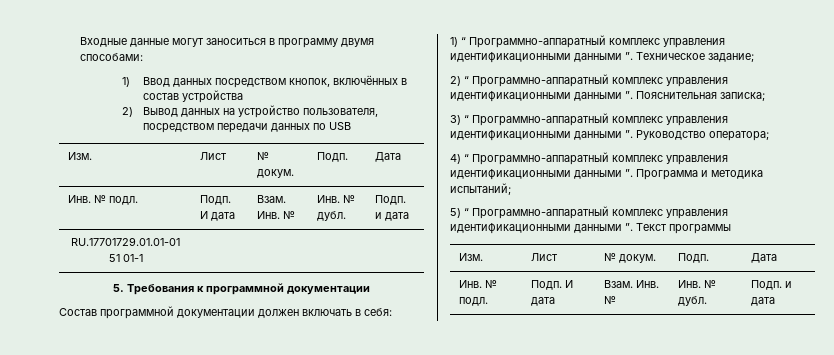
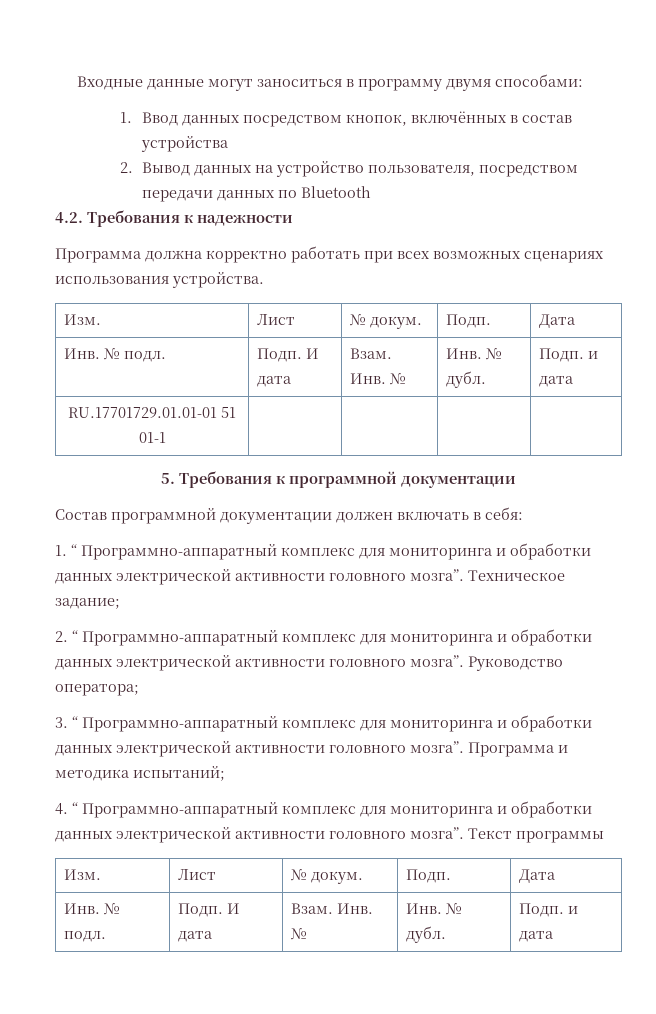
- 1) Ввод данных посредством кнопок, включённых в состав устройства
+ 1. Ввод данных посредством кнопок, включённых в состав устройства
- 2) Вывод данных на устройство пользователя, посредством передачи данных по USB
+ 2. Вывод данных на устройство пользователя, посредством передачи данных по Bluetooth
+ 4.2. Требования к надежности
+ Программа должна корректно работать при всех возможных сценариях использования устройства.
- 1) “ Программно-аппаратный комплекс управления идентификационными данными ”.
+ 1. “ Программно-аппаратный комплекс для мониторинга и обработки данных электрической активности головного мозга”.
- 2) “ Программно-аппаратный комплекс управления идентификационными данными ”. Пояснительная записка;
- 3) “ Программно-аппаратный комплекс управления идентификационными данными ”. Руководство оператора;
- 4) “ Программно-аппаратный комплекс управления идентификационными данными ”.
+ 2. “ Программно-аппаратный комплекс для мониторинга и обработки данных электрической активности головного мозга”. Руководство оператора;
+ 3. “ Программно-аппаратный комплекс для мониторинга и обработки данных электрической активности головного мозга”.
- 5) “ Программно-аппаратный комплекс управления идентификационными данными ”.
+ 4. “ Программно-аппаратный комплекс для мониторинга и обработки данных электрической активности головного мозга”.

